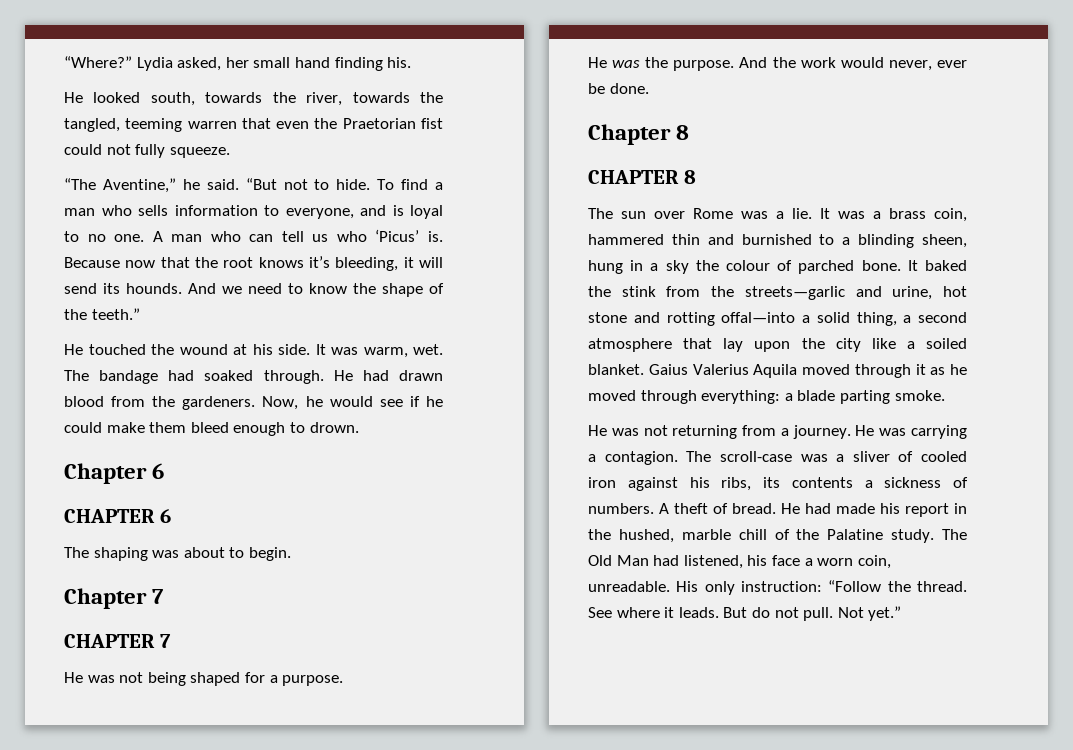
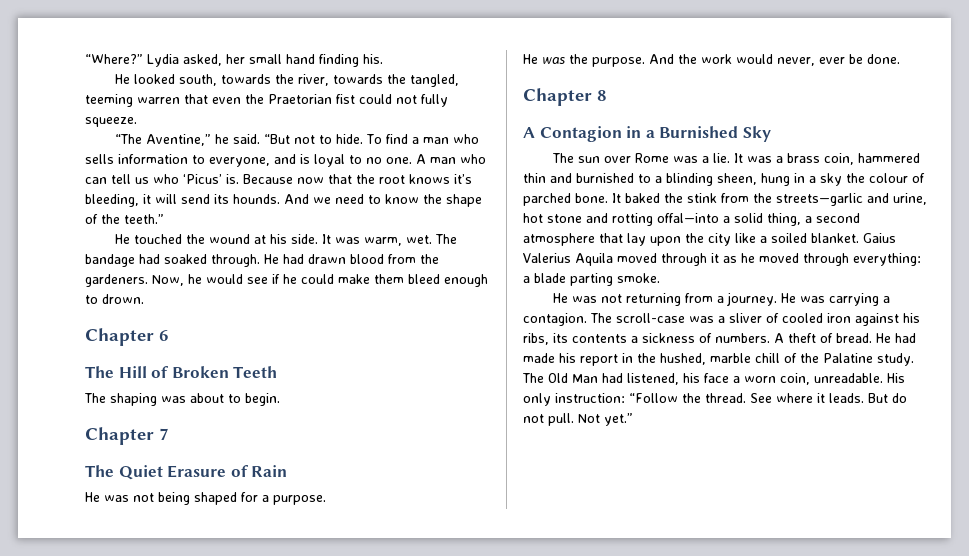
- CHAPTER 6
+ The Hill of Broken Teeth
- CHAPTER 7
+ The Quiet Erasure of Rain
- CHAPTER 8
+ A Contagion in a Burnished Sky

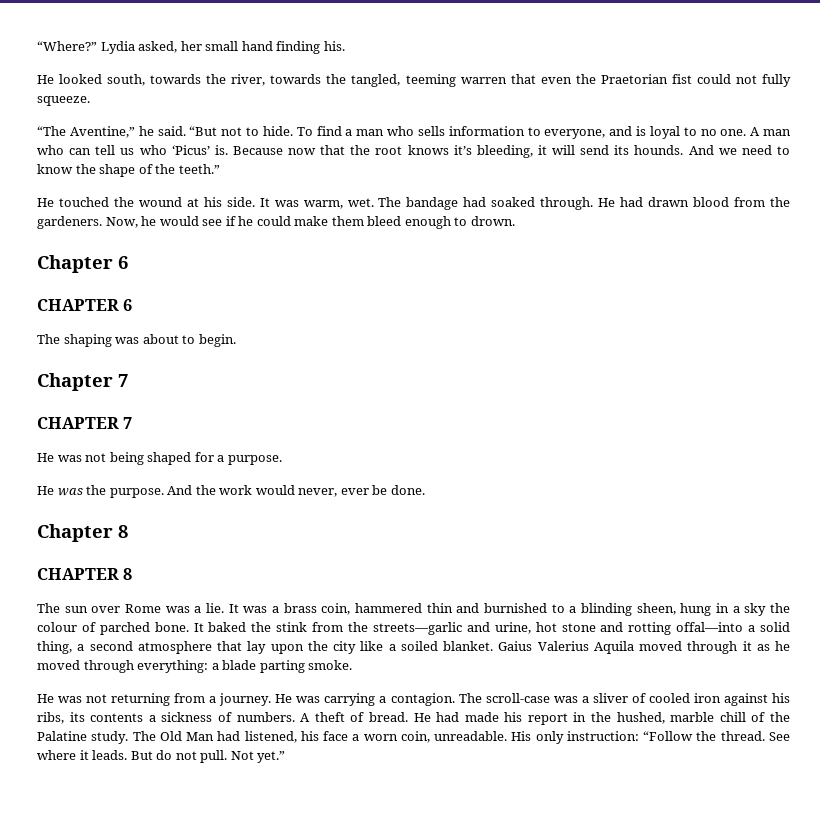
- The Hill of Broken Teeth
+ CHAPTER 6
- The Quiet Erasure of Rain
+ CHAPTER 7
- A Contagion in a Burnished Sky
+ CHAPTER 8

